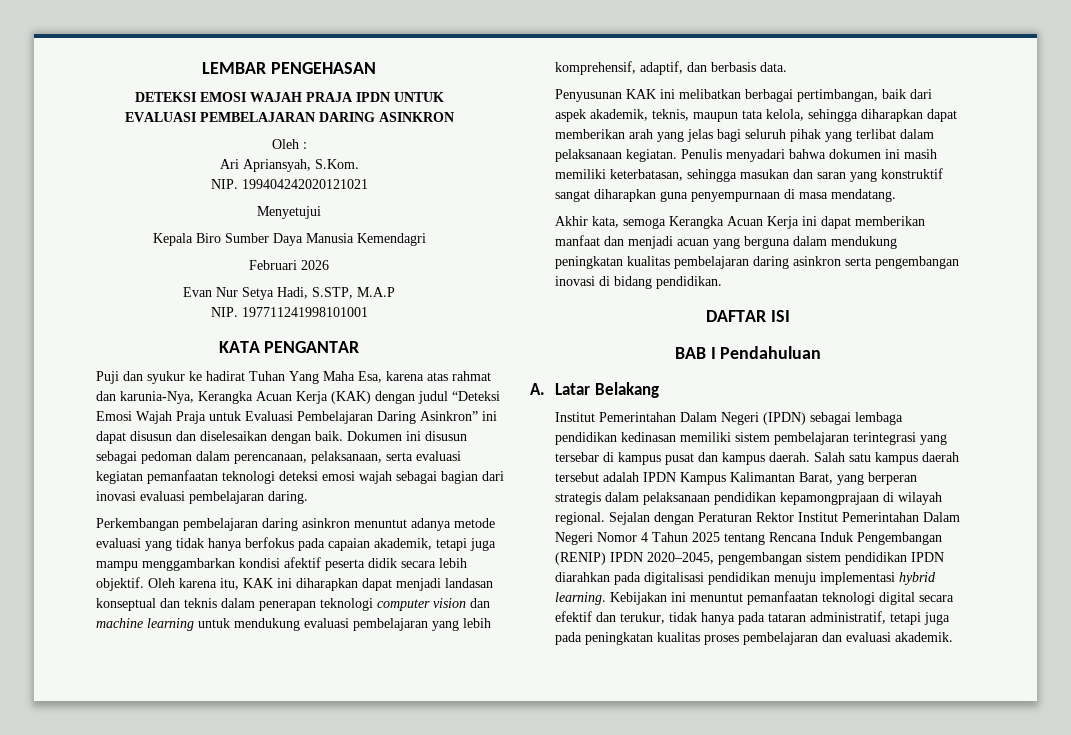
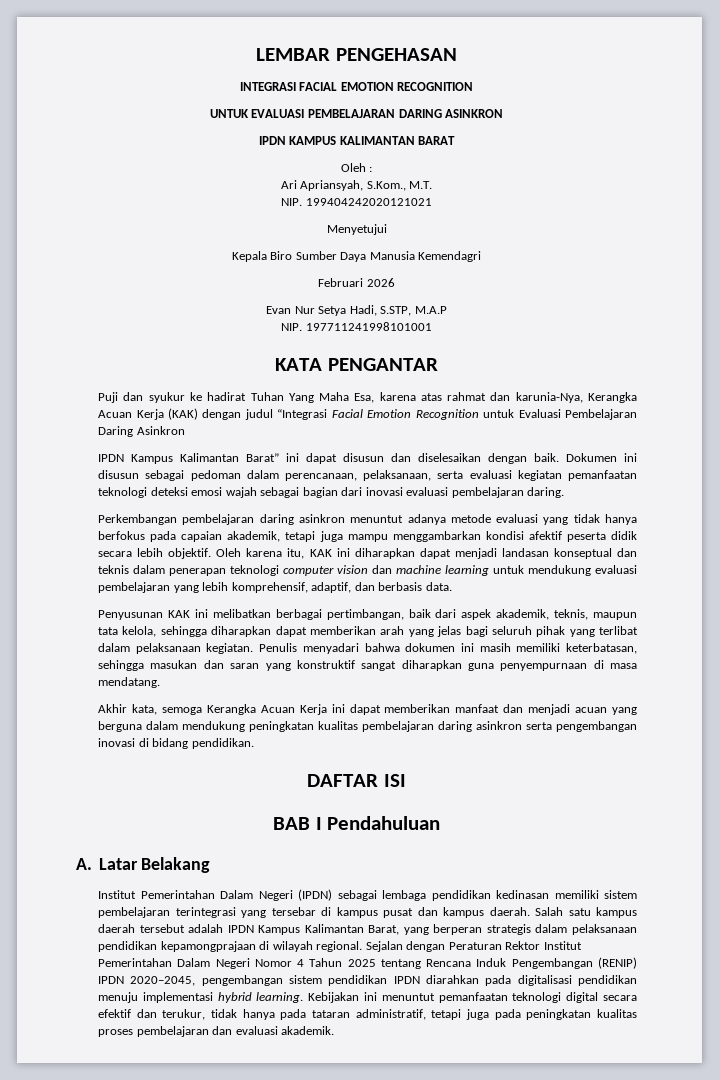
- DETEKSI EMOSI WAJAH PRAJA IPDN UNTUK
- EVALUASI PEMBELAJARAN DARING ASINKRON
+ INTEGRASI FACIAL EMOTION RECOGNITION
+ UNTUK EVALUASI PEMBELAJARAN DARING ASINKRON
+ IPDN KAMPUS KALIMANTAN BARAT
- Ari Apriansyah, S.Kom.
+ Ari Apriansyah, S.Kom., M.T.
- Puji dan syukur ke hadirat Tuhan Yang Maha Esa, karena atas rahmat dan karunia-Nya, Kerangka Acuan Kerja (KAK) dengan judul “Deteksi Emosi Wajah Praja untuk Evaluasi Pembelajaran Daring Asinkron” ini dapat disusun dan diselesaikan dengan baik.
+ Puji dan syukur ke hadirat Tuhan Yang Maha Esa, karena atas rahmat dan karunia-Nya, Kerangka Acuan Kerja (KAK) dengan judul “Integrasi Facial Emotion Recognition untuk Evaluasi Pembelajaran Daring Asinkron
+ IPDN Kampus Kalimantan Barat” ini dapat disusun dan diselesaikan dengan baik.

